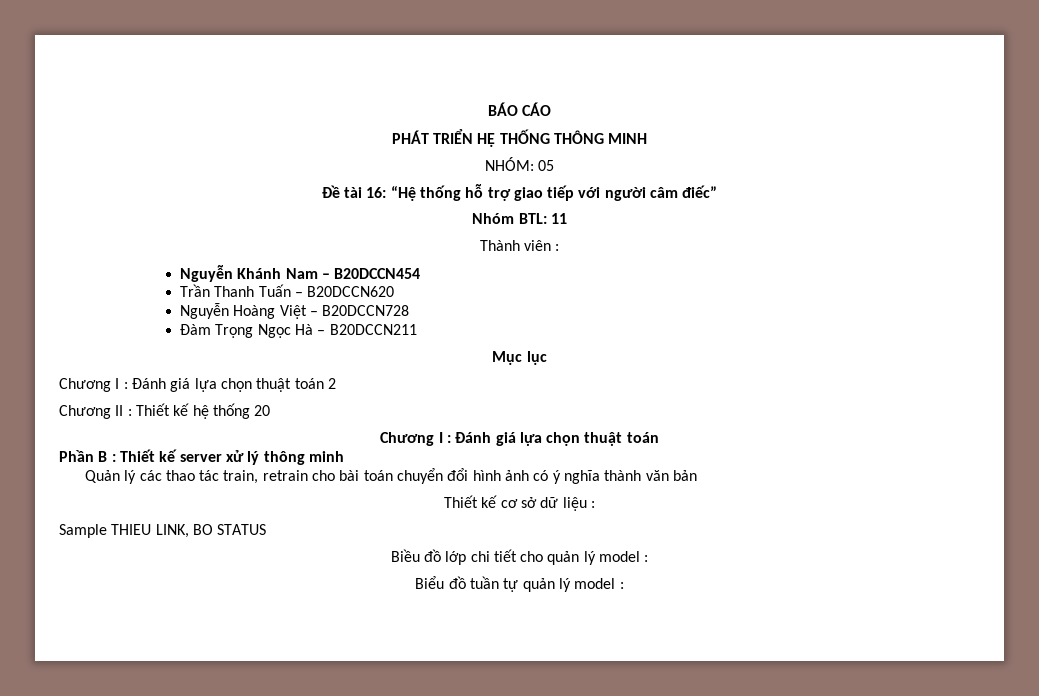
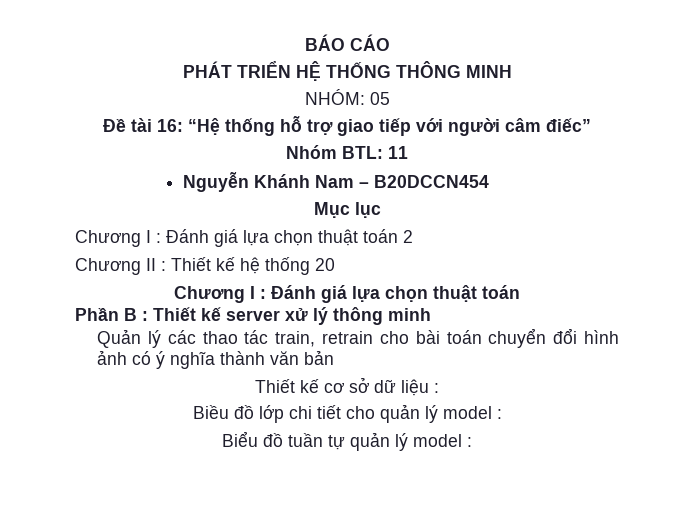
- Thành viên :
- Trần Thanh Tuấn – B20DCCN620
- Nguyễn Hoàng Việt – B20DCCN728
- Đàm Trọng Ngọc Hà – B20DCCN211
- Sample THIEU LINK, BO STATUS

